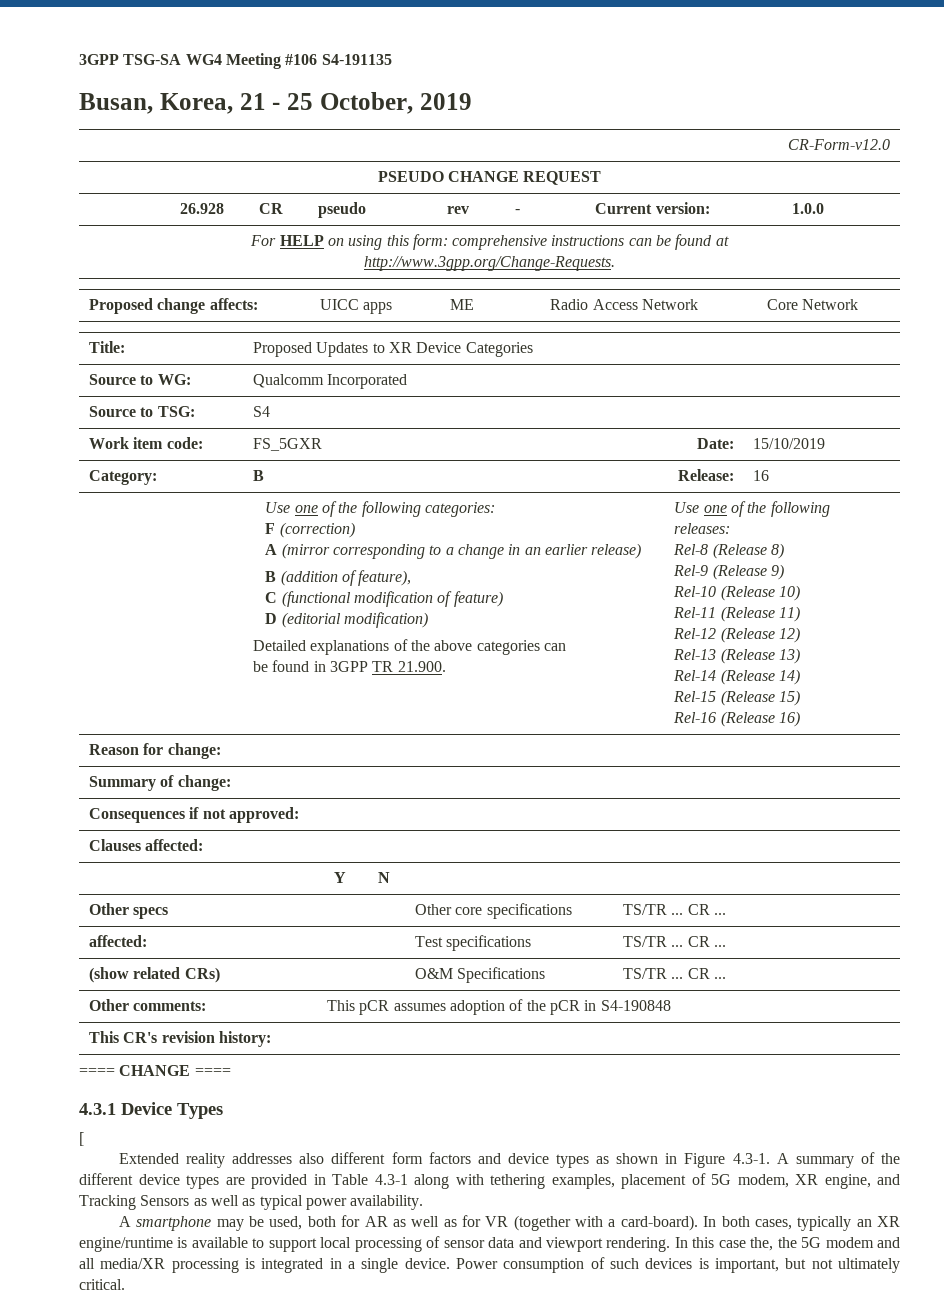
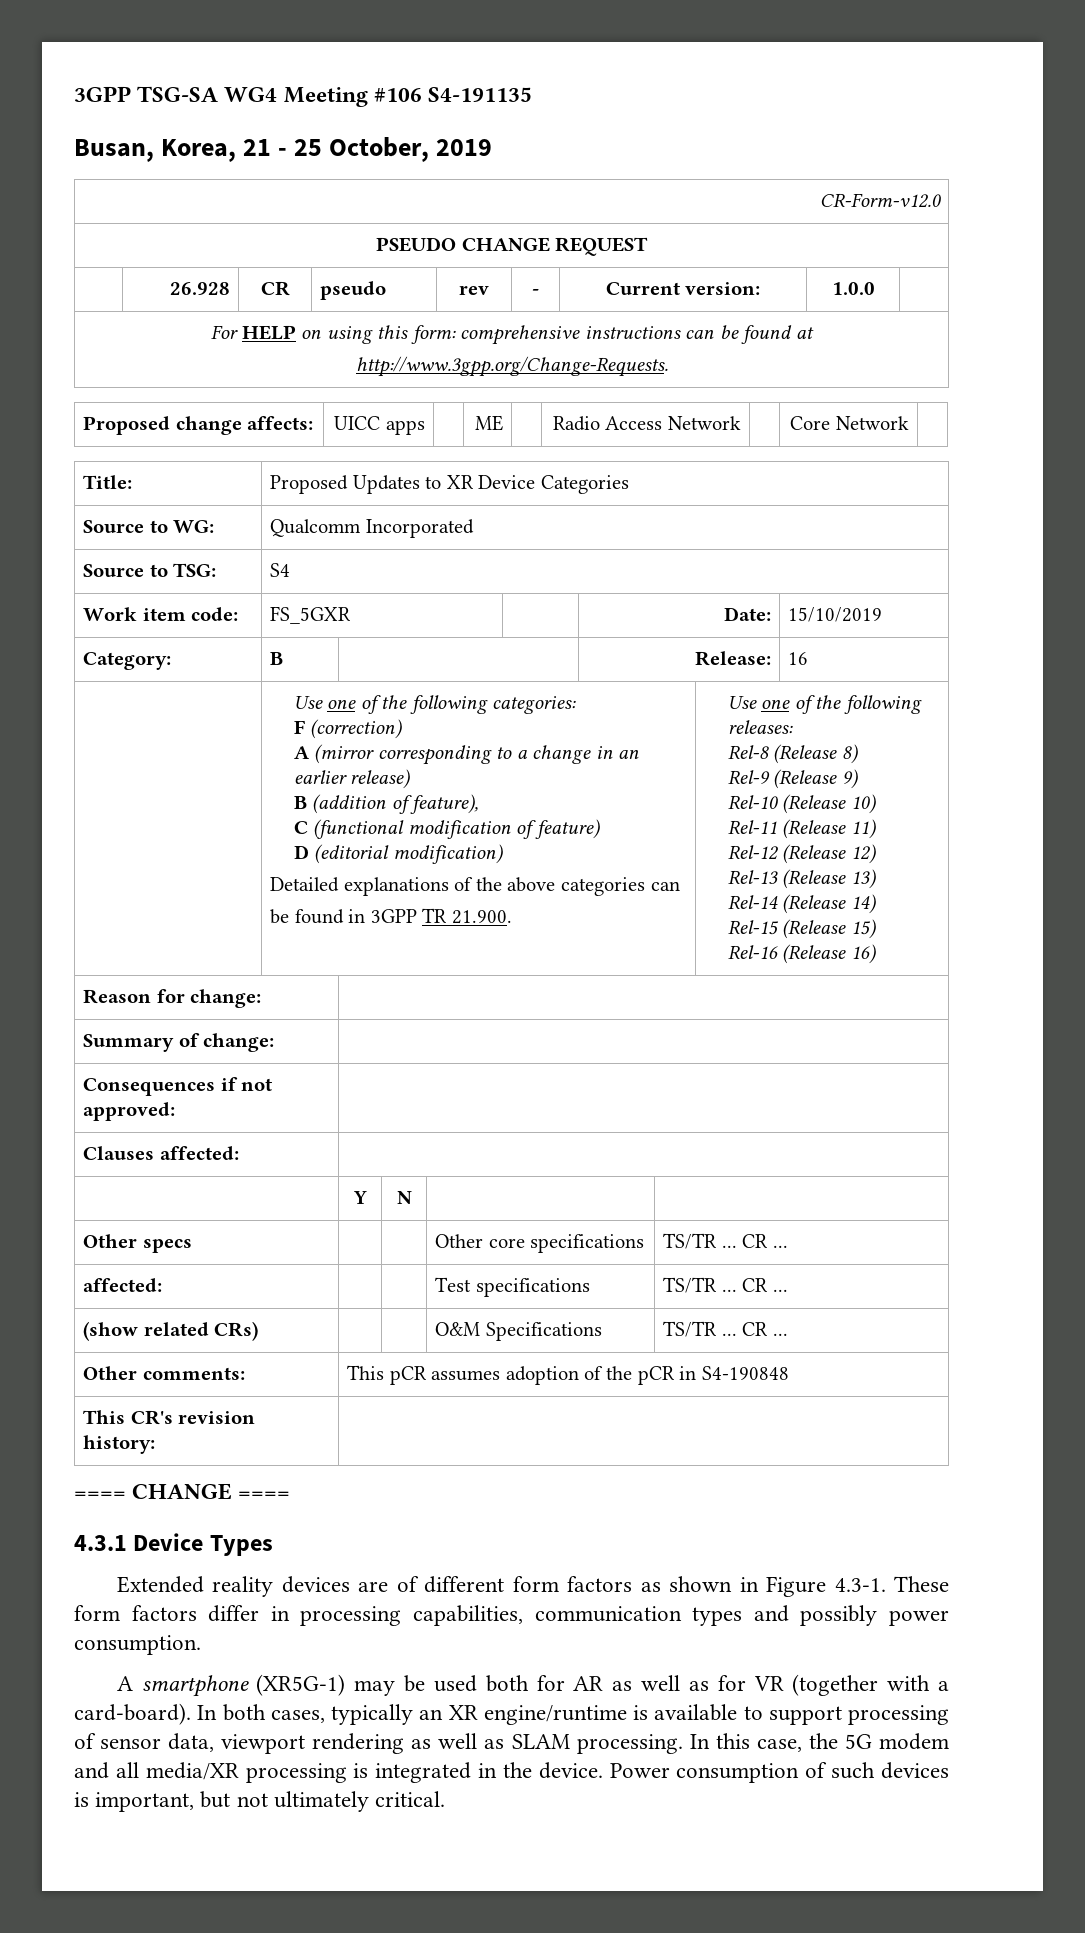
- [
- Extended reality addresses also different form factors and device types as shown in Figure 4.3-1. A summary of the different device types are provided in Table 4.3-1 along with tethering examples, placement of 5G modem, XR engine, and Tracking Sensors as well as typical power availability.
+ Extended reality devices are of different form factors as shown in Figure 4.3-1. These form factors differ in processing capabilities, communication types and possibly power consumption.
- A smartphone may be used, both for AR as well as for VR (together with a card-board).
+ A smartphone (XR5G-1) may be used both for AR as well as for VR (together with a card-board).
- In both cases, typically an XR engine/runtime is available to support local processing of sensor data and viewport rendering. In this case the, the 5G modem and all media/XR processing is integrated in a single device.
+ In both cases, typically an XR engine/runtime is available to support processing of sensor data, viewport rendering as well as SLAM processing. In this case, the 5G modem and all media/XR processing is integrated in the device.

